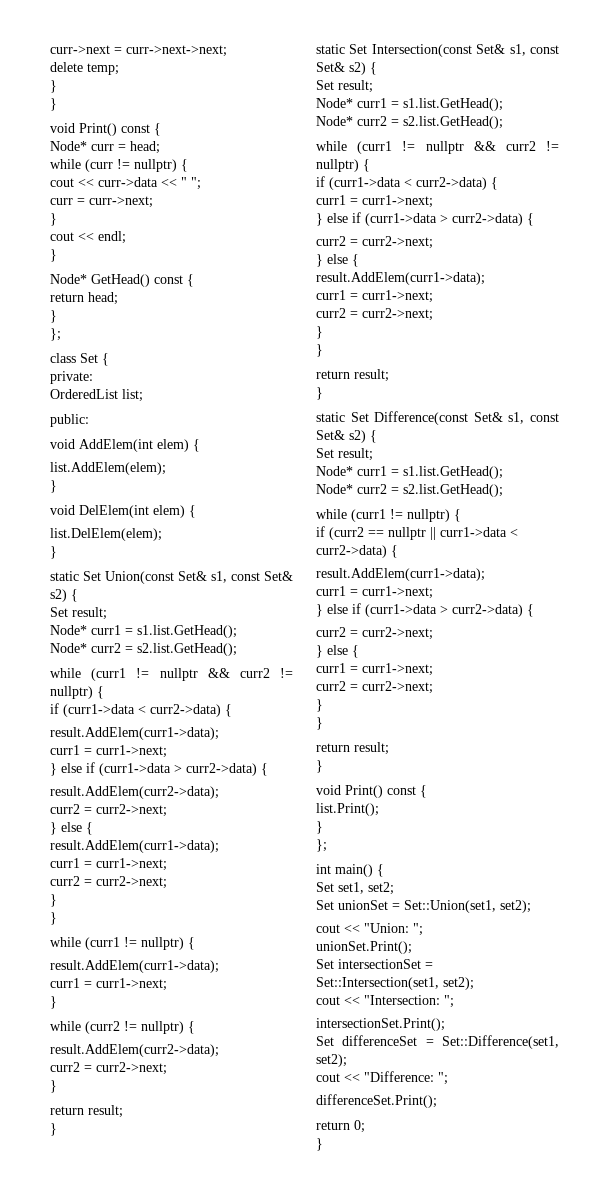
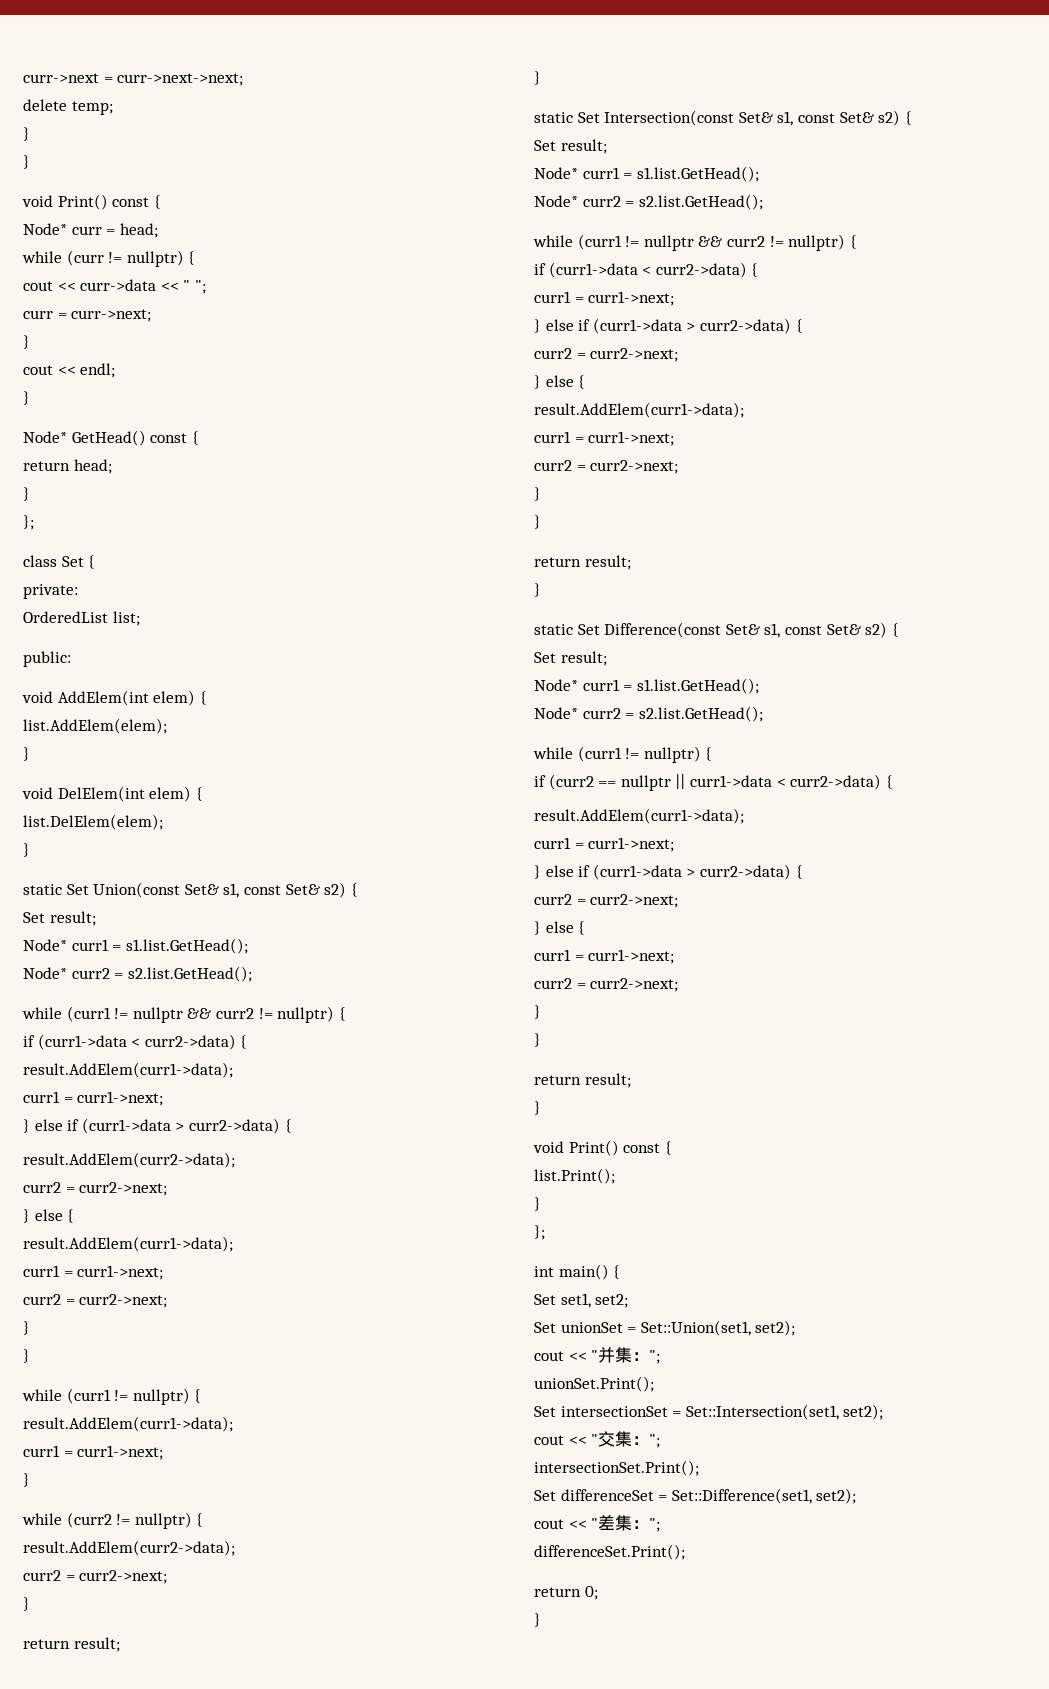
- cout << "Union: ";
+ cout << "并集：";
- cout << "Intersection: ";
+ cout << "交集：";
- cout << "Difference: ";
+ cout << "差集：";

